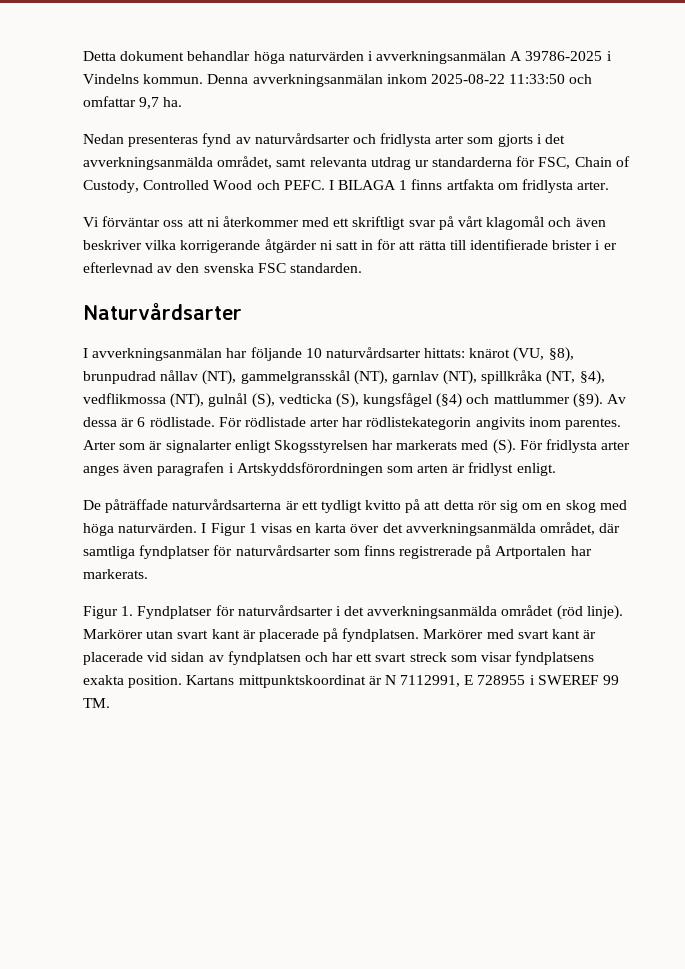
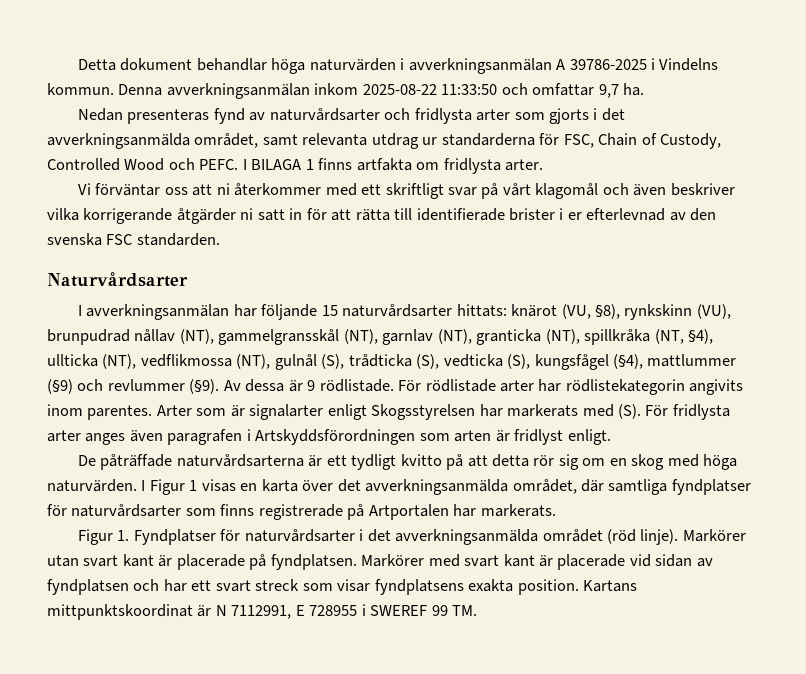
- I avverkningsanmälan har följande 10 naturvårdsarter hittats: knärot (VU, §8), brunpudrad nållav (NT), gammelgransskål (NT), garnlav (NT), spillkråka (NT, §4), vedflikmossa (NT), gulnål (S), vedticka (S), kungsfågel (§4) och mattlummer (§9).
+ I avverkningsanmälan har följande 15 naturvårdsarter hittats: knärot (VU, §8), rynkskinn (VU), brunpudrad nållav (NT), gammelgransskål (NT), garnlav (NT), granticka (NT), spillkråka (NT, §4), ullticka (NT), vedflikmossa (NT), gulnål (S), trådticka (S), vedticka (S), kungsfågel (§4), mattlummer (§9) och revlummer (§9).
- Av dessa är 6 rödlistade.
+ Av dessa är 9 rödlistade.

